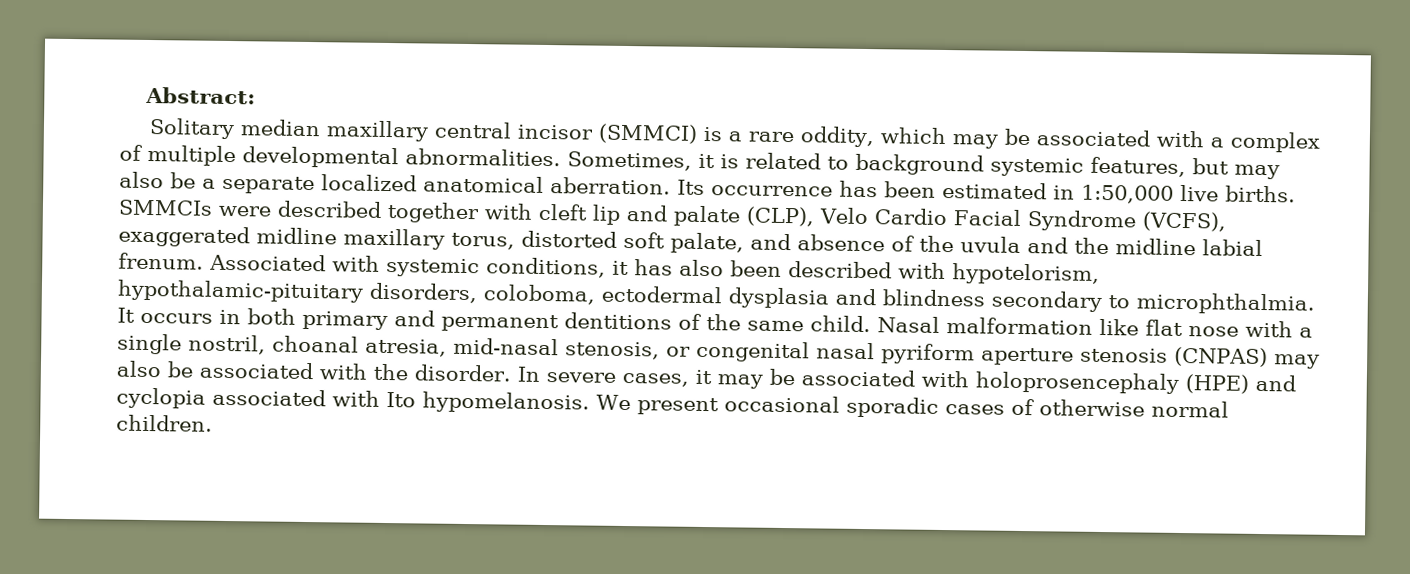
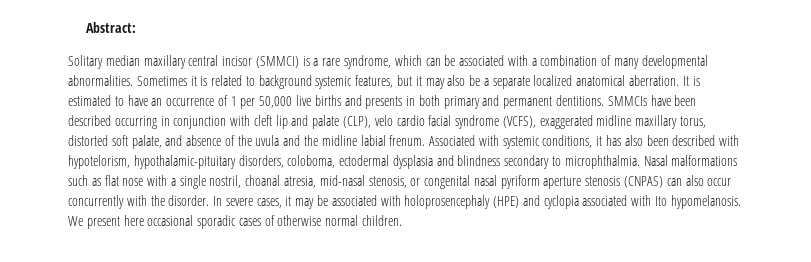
- Solitary median maxillary central incisor (SMMCI) is a rare oddity, which may be associated with a complex of multiple developmental abnormalities.
+ Solitary median maxillary central incisor (SMMCI) is a rare syndrome, which can be associated with a combination of many developmental abnormalities.
- Sometimes, it is related to background systemic features, but may also be a separate localized anatomical aberration.
+ Sometimes it is related to background systemic features, but it may also be a separate localized anatomical aberration.
- Its occurrence has been estimated in 1:50,000 live births. SMMCIs were described together with cleft lip and palate (CLP), Velo Cardio Facial Syndrome (VCFS), exaggerated midline maxillary torus, distorted soft palate, and absence of the uvula and the midline labial frenum.
+ It is estimated to have an occurrence of 1 per 50,000 live births and presents in both primary and permanent dentitions. SMMCIs have been described occurring in conjunction with cleft lip and palate (CLP), velo cardio facial syndrome (VCFS), exaggerated midline maxillary torus, distorted soft palate, and absence of the uvula and the midline labial frenum.
- It occurs in both primary and permanent dentitions of the same child. Nasal malformation like flat nose with a single nostril, choanal atresia, mid-nasal stenosis, or congenital nasal pyriform aperture stenosis (CNPAS) may also be associated with the disorder.
+ Nasal malformations such as flat nose with a single nostril, choanal atresia, mid-nasal stenosis, or congenital nasal pyriform aperture stenosis (CNPAS) can also occur concurrently with the disorder.
- We present occasional sporadic cases of otherwise normal children.
+ We present here occasional sporadic cases of otherwise normal children.

